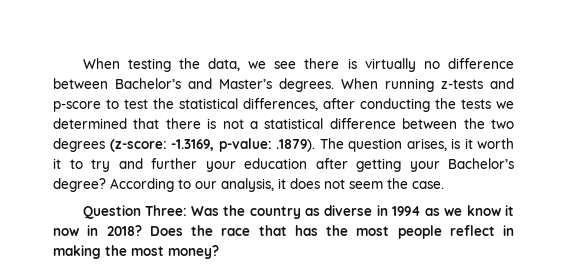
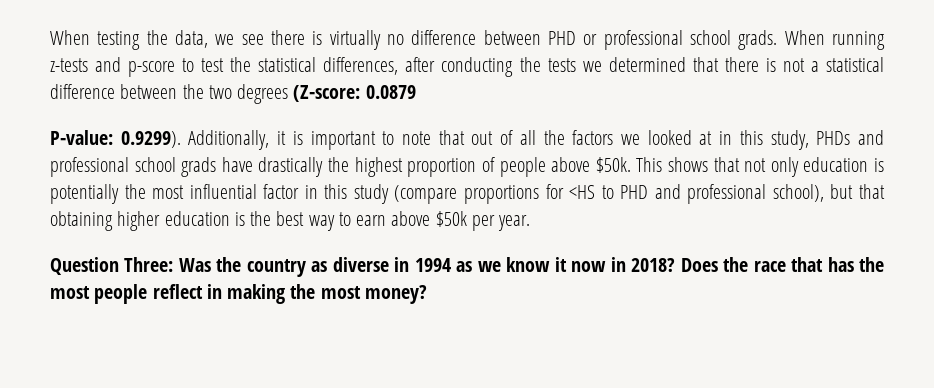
- When testing the data, we see there is virtually no difference between Bachelor’s and Master’s degrees.
+ When testing the data, we see there is virtually no difference between PHD or professional school grads.
- When running z-tests and p-score to test the statistical differences, after conducting the tests we determined that there is not a statistical difference between the two degrees (z-score: -1.3169, p-value: .1879). The question arises, is it worth it to try and further your education after getting your Bachelor’s degree? According to our analysis, it does not seem the case.
+ When running z-tests and p-score to test the statistical differences, after conducting the tests we determined that there is not a statistical difference between the two degrees (Z-score: 0.0879
+ P-value: 0.9299). Additionally, it is important to note that out of all the factors we looked at in this study, PHDs and professional school grads have drastically the highest proportion of people above $50k. This shows that not only education is potentially the most influential factor in this study (compare proportions for <HS to PHD and professional school), but that obtaining higher education is the best way to earn above $50k per year.

